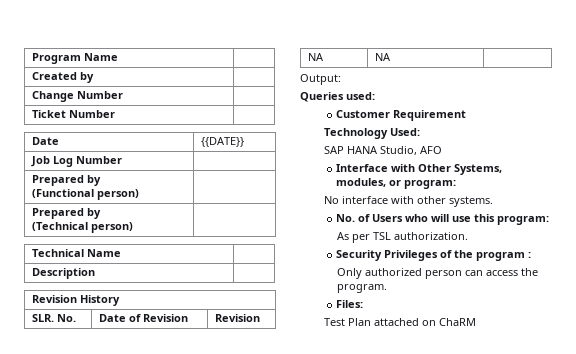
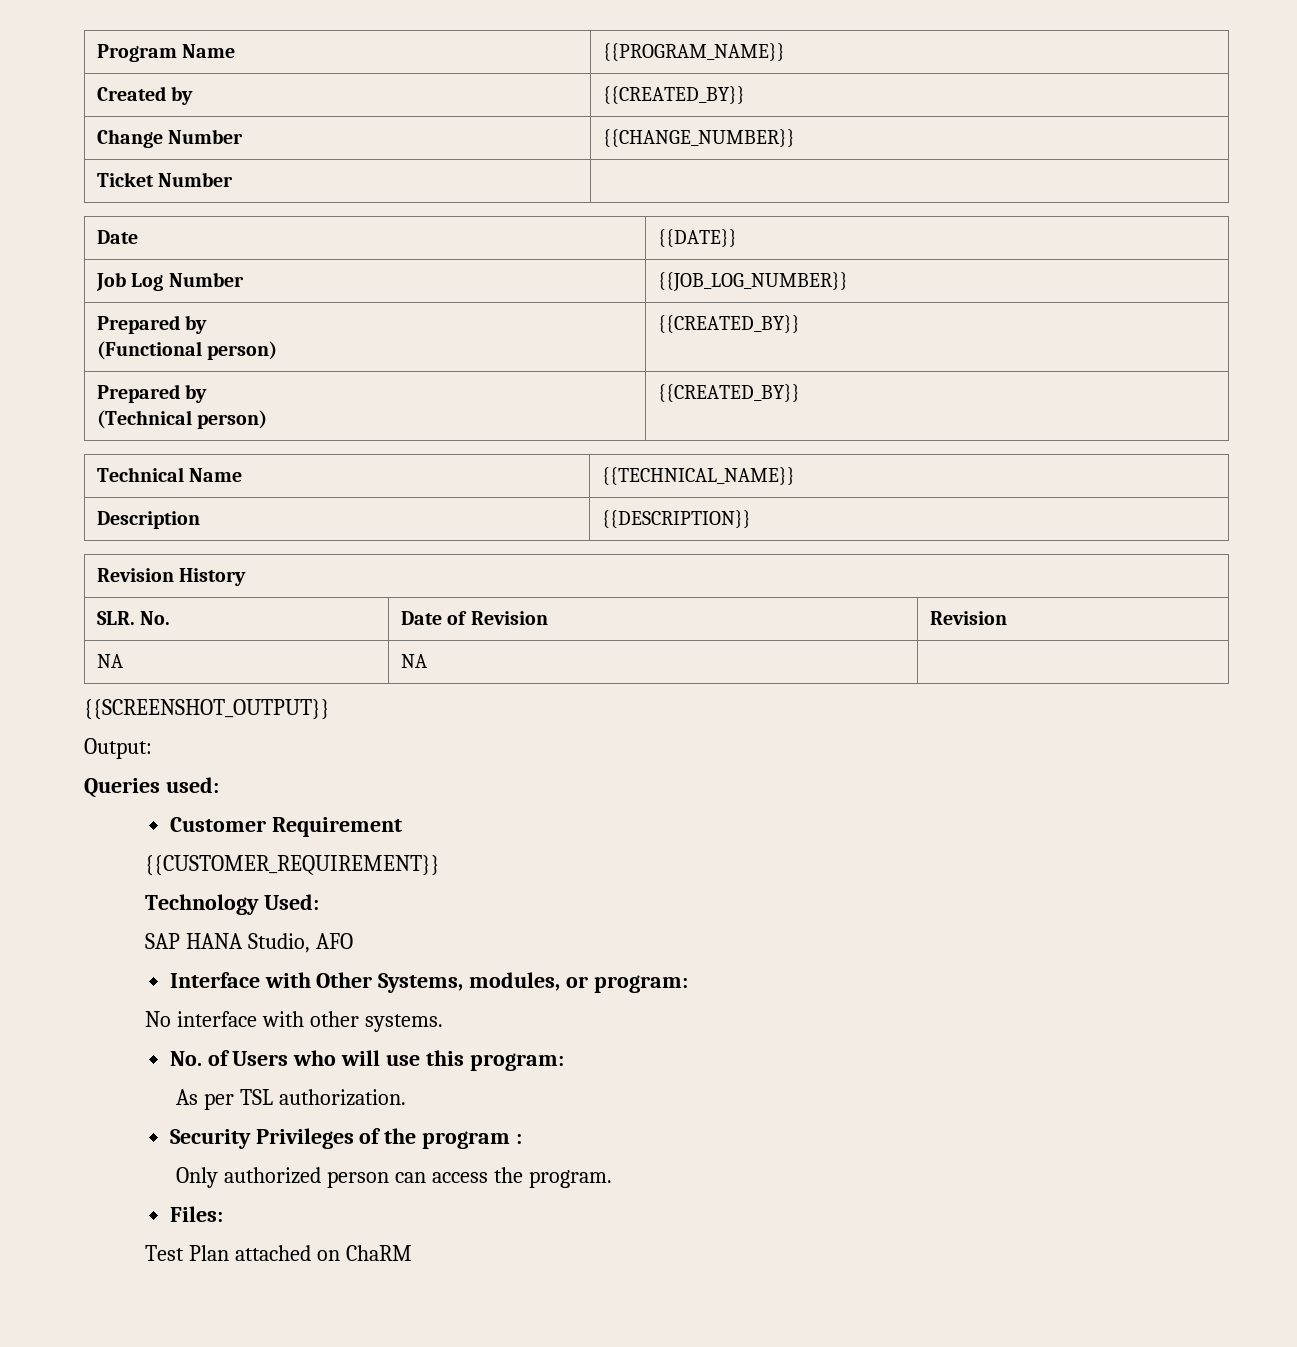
- Program Name |
+ Program Name | {{PROGRAM_NAME}}
- Created by |
+ Created by | {{CREATED_BY}}
- Change Number |
+ Change Number | {{CHANGE_NUMBER}}
- Job Log Number |
+ Job Log Number | {{JOB_LOG_NUMBER}}
  Prepared by
- (Functional person) |
+ (Functional person) | {{CREATED_BY}}
  Prepared by
- (Technical person) |
+ (Technical person) | {{CREATED_BY}}
- Technical Name |
+ Technical Name | {{TECHNICAL_NAME}}
- Description |
+ Description | {{DESCRIPTION}}
+ {{SCREENSHOT_OUTPUT}}
+ {{CUSTOMER_REQUIREMENT}}

